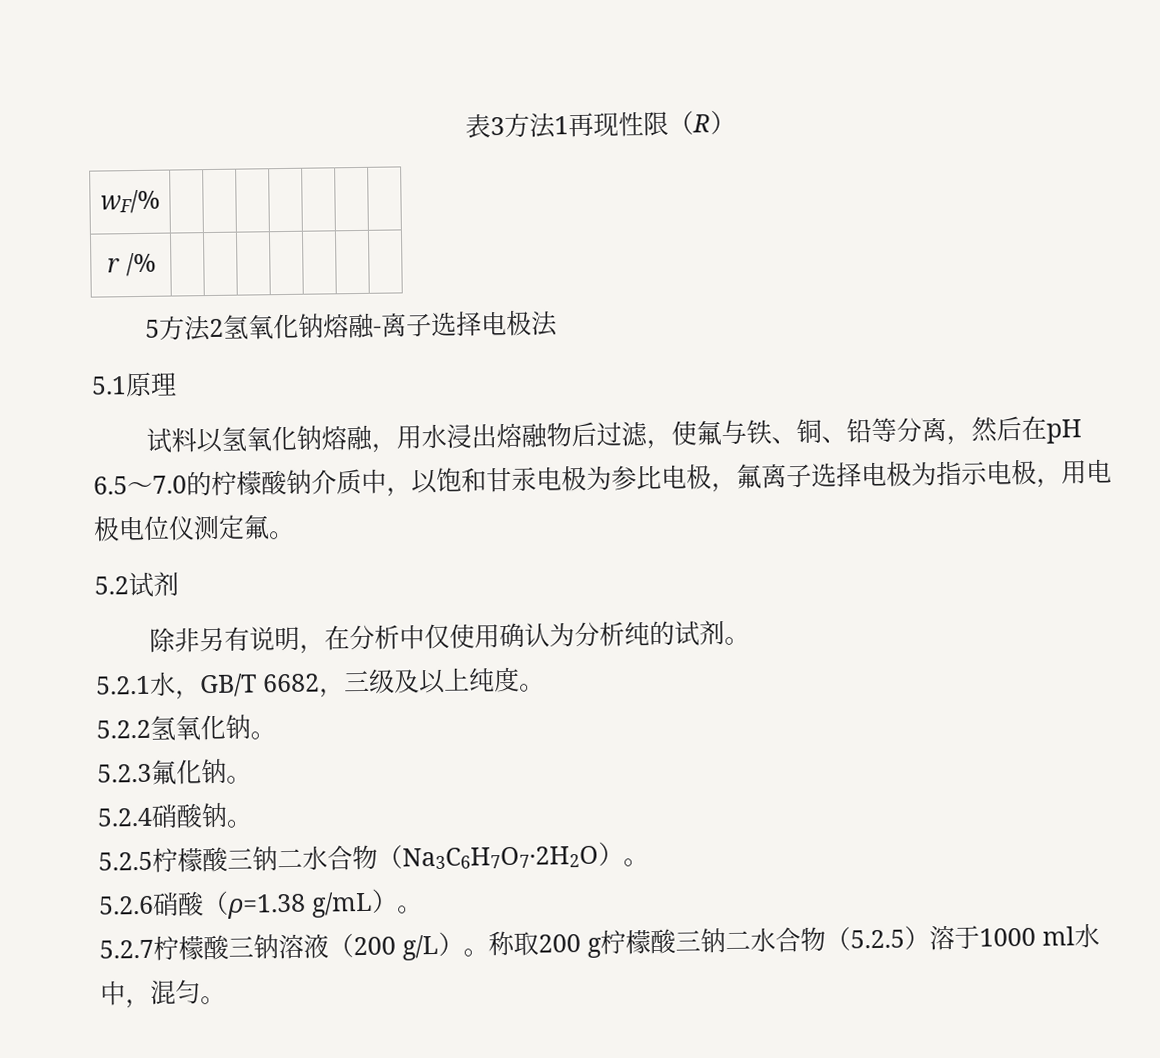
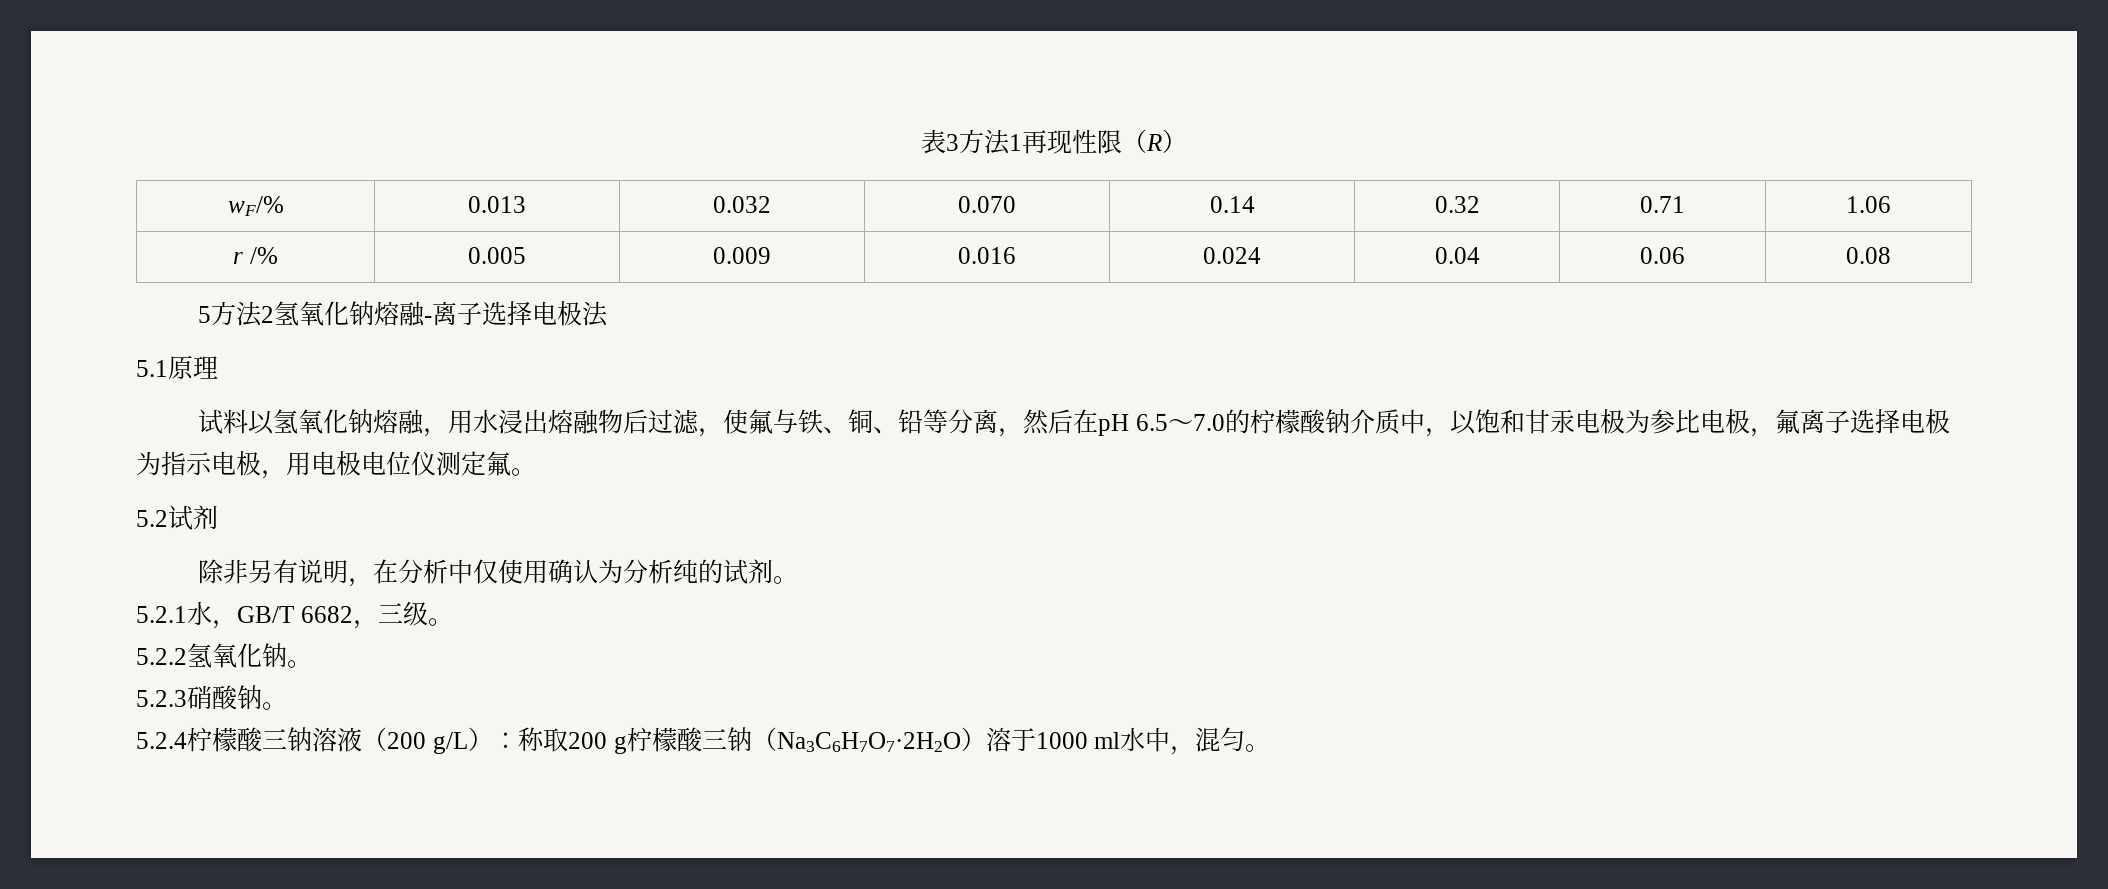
- wF/% | | | | | | |
- r /% | | | | | | |
+ wF/% | 0.013 | 0.032 | 0.070 | 0.14 | 0.32 | 0.71 | 1.06
+ r /% | 0.005 | 0.009 | 0.016 | 0.024 | 0.04 | 0.06 | 0.08
- 5.2.1水，GB/T 6682，三级及以上纯度。
+ 5.2.1水，GB/T 6682，三级。
- 5.2.3氟化钠。
- 5.2.4硝酸钠。
+ 5.2.3硝酸钠。
- 5.2.5柠檬酸三钠二水合物（Na3C6H7O7·2H2O）。
- 5.2.6硝酸（ρ=1.38 g/mL）。
- 5.2.7柠檬酸三钠溶液（200 g/L）。称取200 g柠檬酸三钠二水合物（5.2.5）溶于1000 ml水中，混匀。
+ 5.2.4柠檬酸三钠溶液（200 g/L）：称取200 g柠檬酸三钠（Na3C6H7O7·2H2O）溶于1000 ml水中，混匀。

